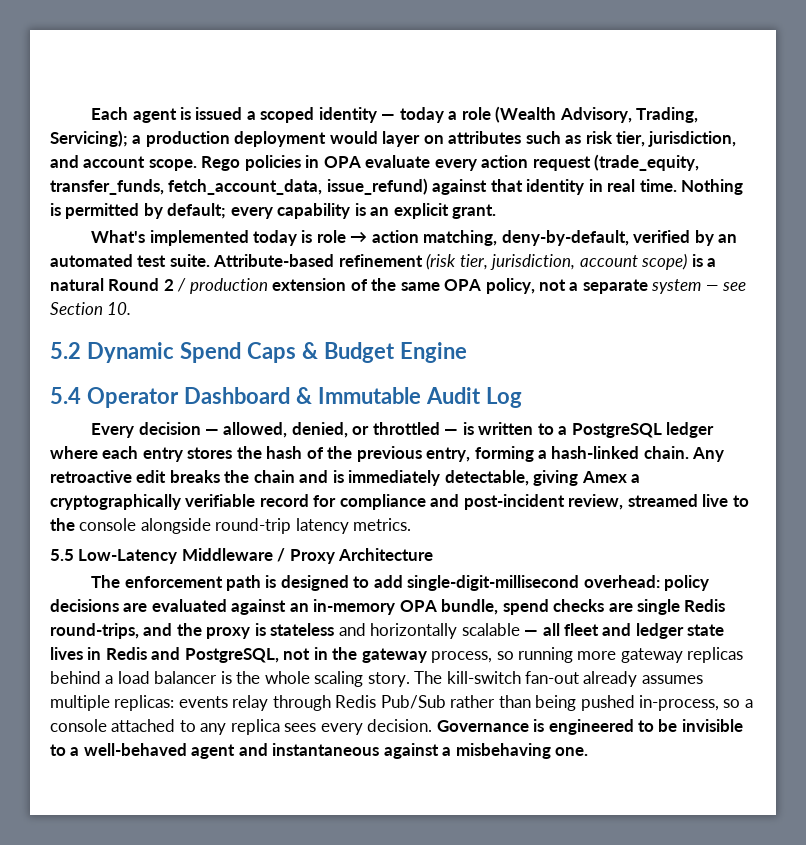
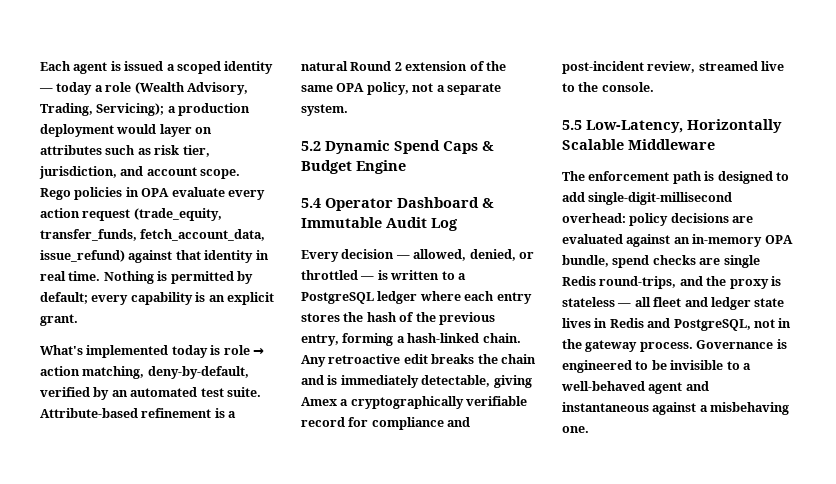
- Attribute-based refinement (risk tier, jurisdiction, account scope) is a natural Round 2 / production extension of the same OPA policy, not a separate system — see Section 10.
+ Attribute-based refinement is a natural Round 2 extension of the same OPA policy, not a separate system.
- Any retroactive edit breaks the chain and is immediately detectable, giving Amex a cryptographically verifiable record for compliance and post-incident review, streamed live to the console alongside round-trip latency metrics.
- 5.5 Low-Latency Middleware / Proxy Architecture
+ Any retroactive edit breaks the chain and is immediately detectable, giving Amex a cryptographically verifiable record for compliance and post-incident review, streamed live to the console.
+ 5.5 Low-Latency, Horizontally Scalable Middleware
- The enforcement path is designed to add single-digit-millisecond overhead: policy decisions are evaluated against an in-memory OPA bundle, spend checks are single Redis round-trips, and the proxy is stateless and horizontally scalable — all fleet and ledger state lives in Redis and PostgreSQL, not in the gateway process, so running more gateway replicas behind a load balancer is the whole scaling story. The kill-switch fan-out already assumes multiple replicas: events relay through Redis Pub/Sub rather than being pushed in-process, so a console attached to any replica sees every decision.
+ The enforcement path is designed to add single-digit-millisecond overhead: policy decisions are evaluated against an in-memory OPA bundle, spend checks are single Redis round-trips, and the proxy is stateless — all fleet and ledger state lives in Redis and PostgreSQL, not in the gateway process.

